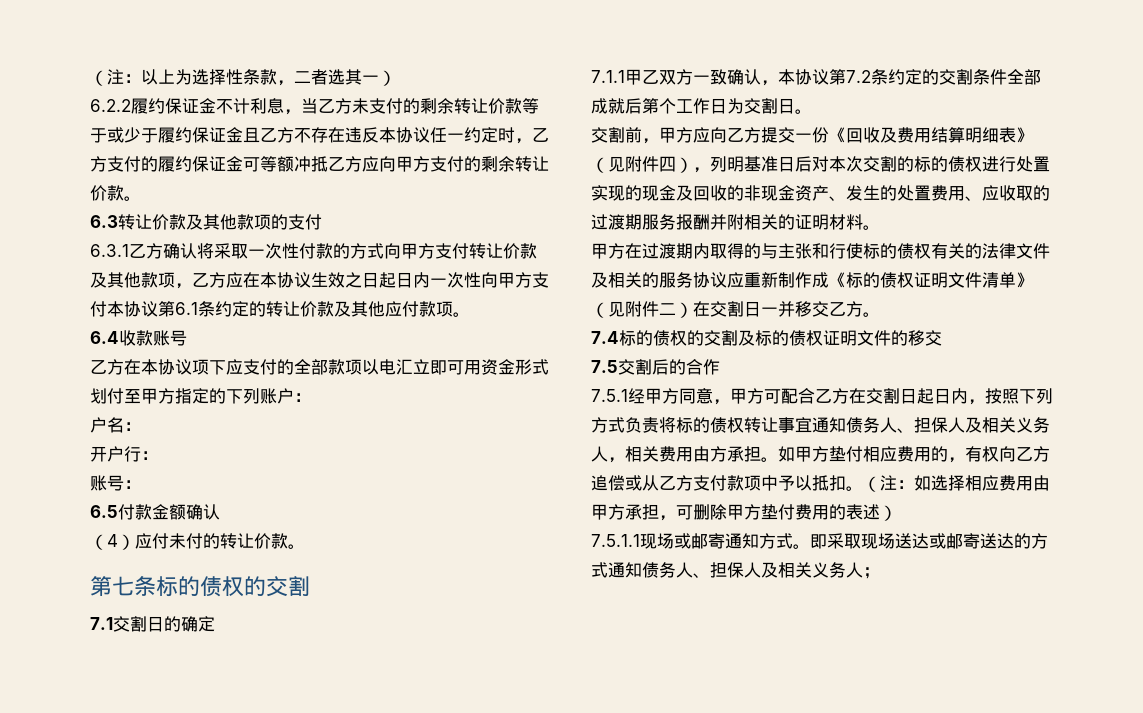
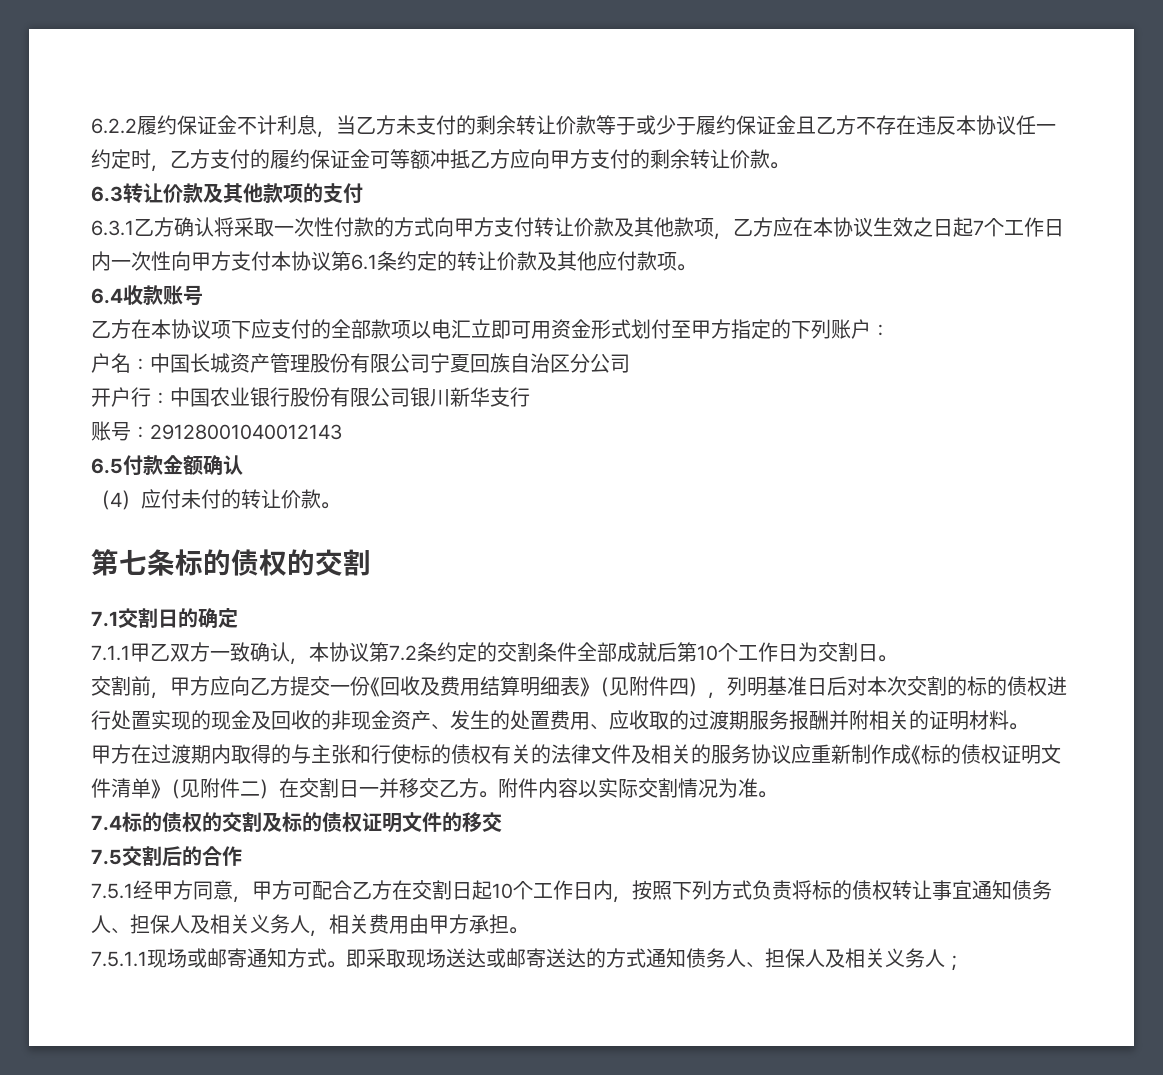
- （注：以上为选择性条款，二者选其一）
- 6.3.1乙方确认将采取一次性付款的方式向甲方支付转让价款及其他款项，乙方应在本协议生效之日起日内一次性向甲方支付本协议第6.1条约定的转让价款及其他应付款项。
+ 6.3.1乙方确认将采取一次性付款的方式向甲方支付转让价款及其他款项，乙方应在本协议生效之日起7个工作日内一次性向甲方支付本协议第6.1条约定的转让价款及其他应付款项。
- 户名：
- 开户行：
+ 户名：中国长城资产管理股份有限公司宁夏回族自治区分公司
+ 开户行：中国农业银行股份有限公司银川新华支行
- 账号：
+ 账号：29128001040012143
- 7.1.1甲乙双方一致确认，本协议第7.2条约定的交割条件全部成就后第个工作日为交割日。
+ 7.1.1甲乙双方一致确认，本协议第7.2条约定的交割条件全部成就后第10个工作日为交割日。
+ 附件内容以实际交割情况为准。
- 7.5.1经甲方同意，甲方可配合乙方在交割日起日内，按照下列方式负责将标的债权转让事宜通知债务人、担保人及相关义务人，相关费用由方承担。如甲方垫付相应费用的，有权向乙方追偿或从乙方支付款项中予以抵扣。（注：如选择相应费用由甲方承担，可删除甲方垫付费用的表述）
+ 7.5.1经甲方同意，甲方可配合乙方在交割日起10个工作日内，按照下列方式负责将标的债权转让事宜通知债务人、担保人及相关义务人，相关费用由甲方承担。

